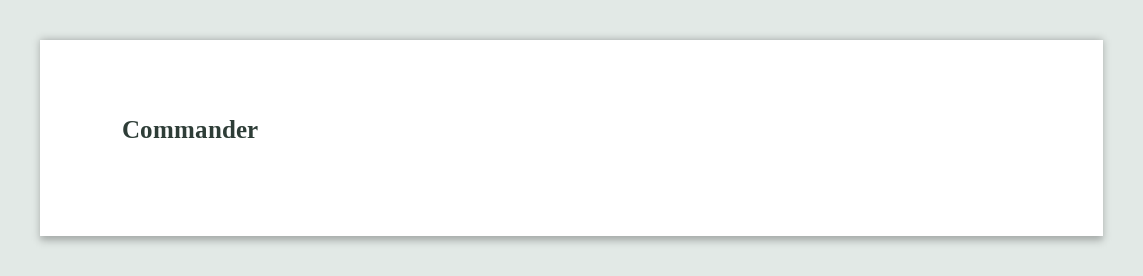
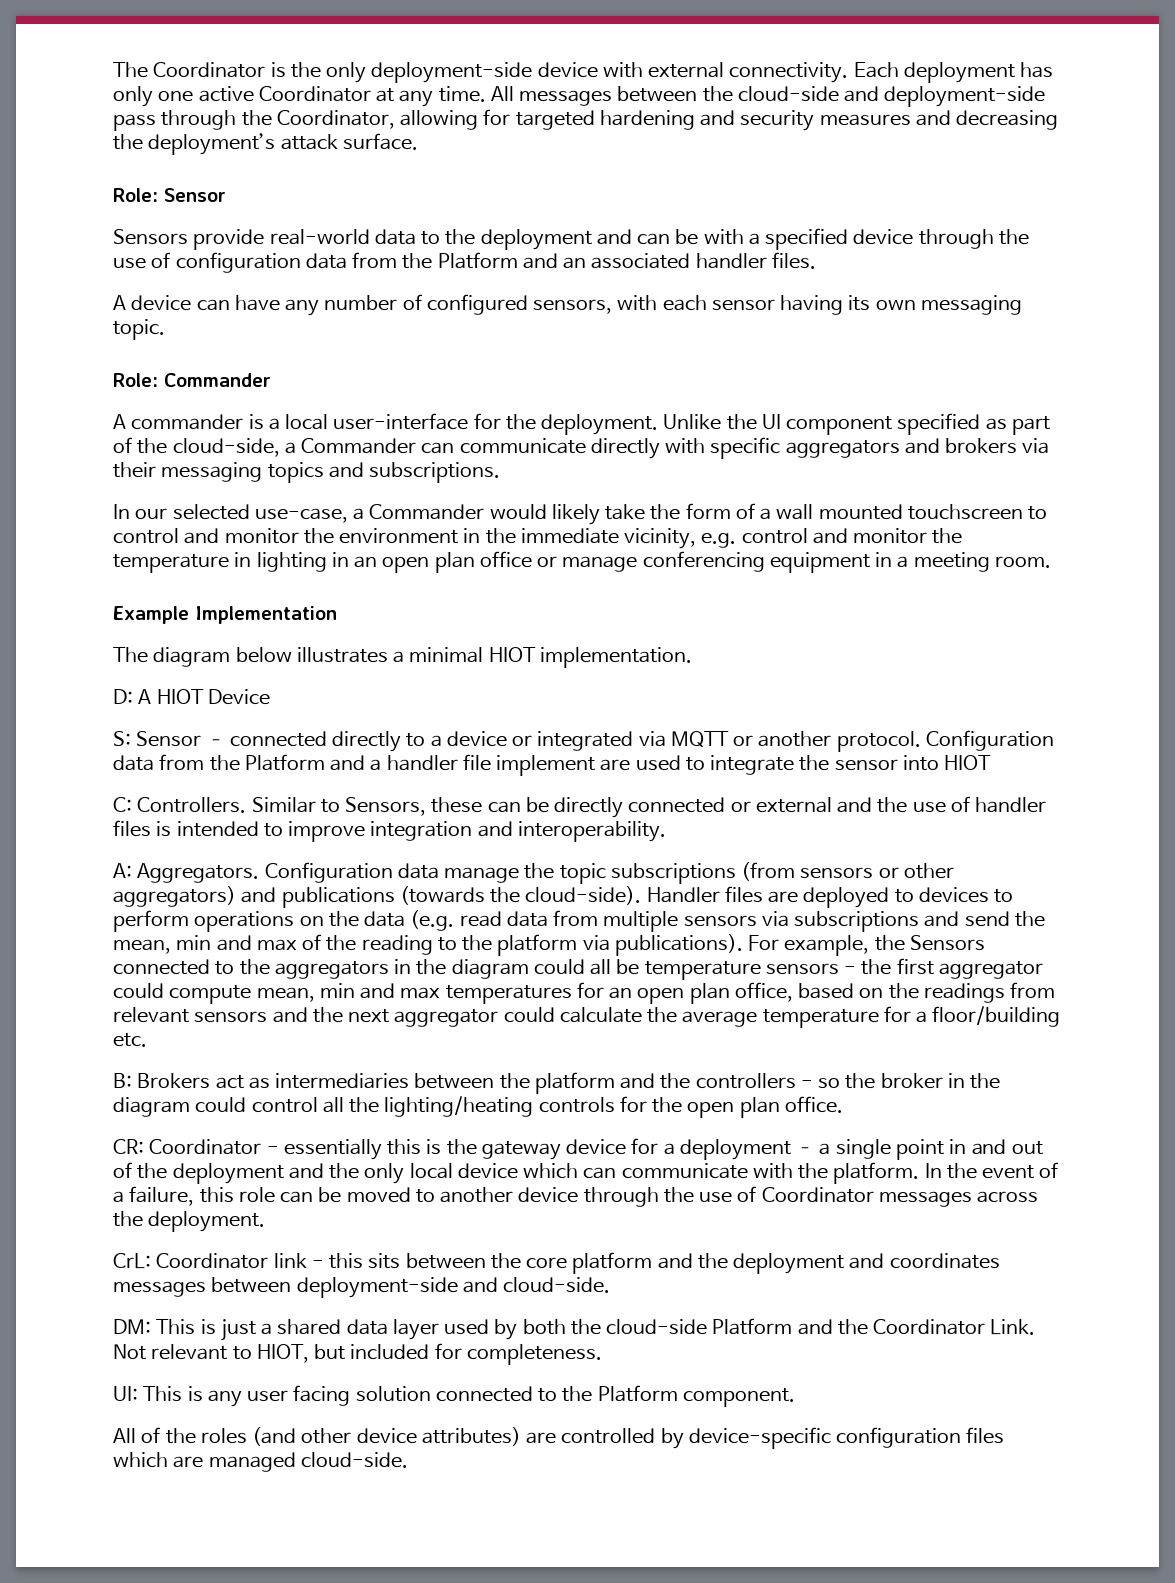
- Commander
+ The Coordinator is the only deployment-side device with external connectivity. Each deployment has only one active Coordinator at any time. All messages between the cloud-side and deployment-side pass through the Coordinator, allowing for targeted hardening and security measures and decreasing the deployment’s attack surface.
+ Role: Sensor
+ Sensors provide real-world data to the deployment and can be with a specified device through the use of configuration data from the Platform and an associated handler files.
+ A device can have any number of configured sensors, with each sensor having its own messaging topic.
+ Role: Commander
+ A commander is a local user-interface for the deployment. Unlike the UI component specified as part of the cloud-side, a Commander can communicate directly with specific aggregators and brokers via their messaging topics and subscriptions.
+ In our selected use-case, a Commander would likely take the form of a wall mounted touchscreen to control and monitor the environment in the immediate vicinity, e.g. control and monitor the temperature in lighting in an open plan office or manage conferencing equipment in a meeting room.
+ Example Implementation
+ The diagram below illustrates a minimal HIOT implementation.
+ D: A HIOT Device
+ S: Sensor – connected directly to a device or integrated via MQTT or another protocol. Configuration data from the Platform and a handler file implement are used to integrate the sensor into HIOT
+ C: Controllers. Similar to Sensors, these can be directly connected or external and the use of handler files is intended to improve integration and interoperability.
+ A: Aggregators. Configuration data manage the topic subscriptions (from sensors or other aggregators) and publications (towards the cloud-side). Handler files are deployed to devices to perform operations on the data (e.g. read data from multiple sensors via subscriptions and send the mean, min and max of the reading to the platform via publications). For example, the Sensors connected to the aggregators in the diagram could all be temperature sensors - the first aggregator could compute mean, min and max temperatures for an open plan office, based on the readings from relevant sensors and the next aggregator could calculate the average temperature for a floor/building etc.
+ B: Brokers act as intermediaries between the platform and the controllers - so the broker in the diagram could control all the lighting/heating controls for the open plan office.
+ CR: Coordinator - essentially this is the gateway device for a deployment – a single point in and out of the deployment and the only local device which can communicate with the platform. In the event of a failure, this role can be moved to another device through the use of Coordinator messages across the deployment.
+ CrL: Coordinator link - this sits between the core platform and the deployment and coordinates messages between deployment-side and cloud-side.
+ DM: This is just a shared data layer used by both the cloud-side Platform and the Coordinator Link. Not relevant to HIOT, but included for completeness.
+ UI: This is any user facing solution connected to the Platform component.
+ All of the roles (and other device attributes) are controlled by device-specific configuration files which are managed cloud-side.

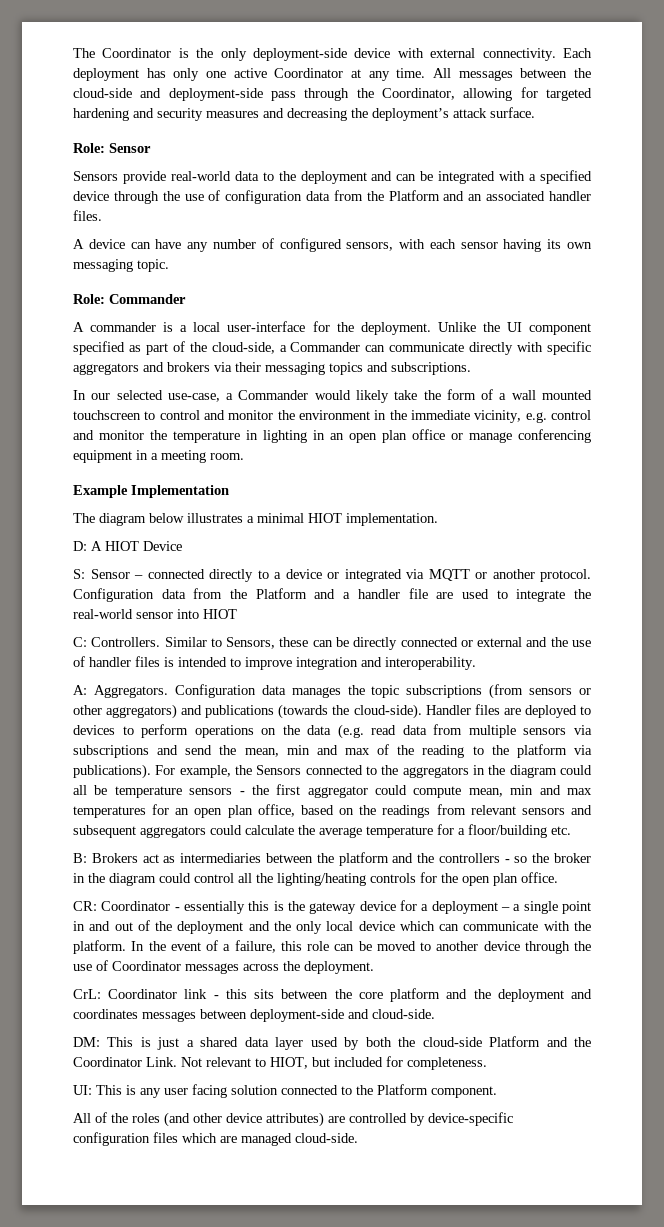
- Sensors provide real-world data to the deployment and can be with a specified device through the use of configuration data from the Platform and an associated handler files.
+ Sensors provide real-world data to the deployment and can be integrated with a specified device through the use of configuration data from the Platform and an associated handler files.
- Configuration data from the Platform and a handler file implement are used to integrate the sensor into HIOT
+ Configuration data from the Platform and a handler file are used to integrate the real-world sensor into HIOT
- Configuration data manage the topic subscriptions (from sensors or other aggregators) and publications (towards the cloud-side).
+ Configuration data manages the topic subscriptions (from sensors or other aggregators) and publications (towards the cloud-side).
- For example, the Sensors connected to the aggregators in the diagram could all be temperature sensors - the first aggregator could compute mean, min and max temperatures for an open plan office, based on the readings from relevant sensors and the next aggregator could calculate the average temperature for a floor/building etc.
+ For example, the Sensors connected to the aggregators in the diagram could all be temperature sensors - the first aggregator could compute mean, min and max temperatures for an open plan office, based on the readings from relevant sensors and subsequent aggregators could calculate the average temperature for a floor/building etc.

